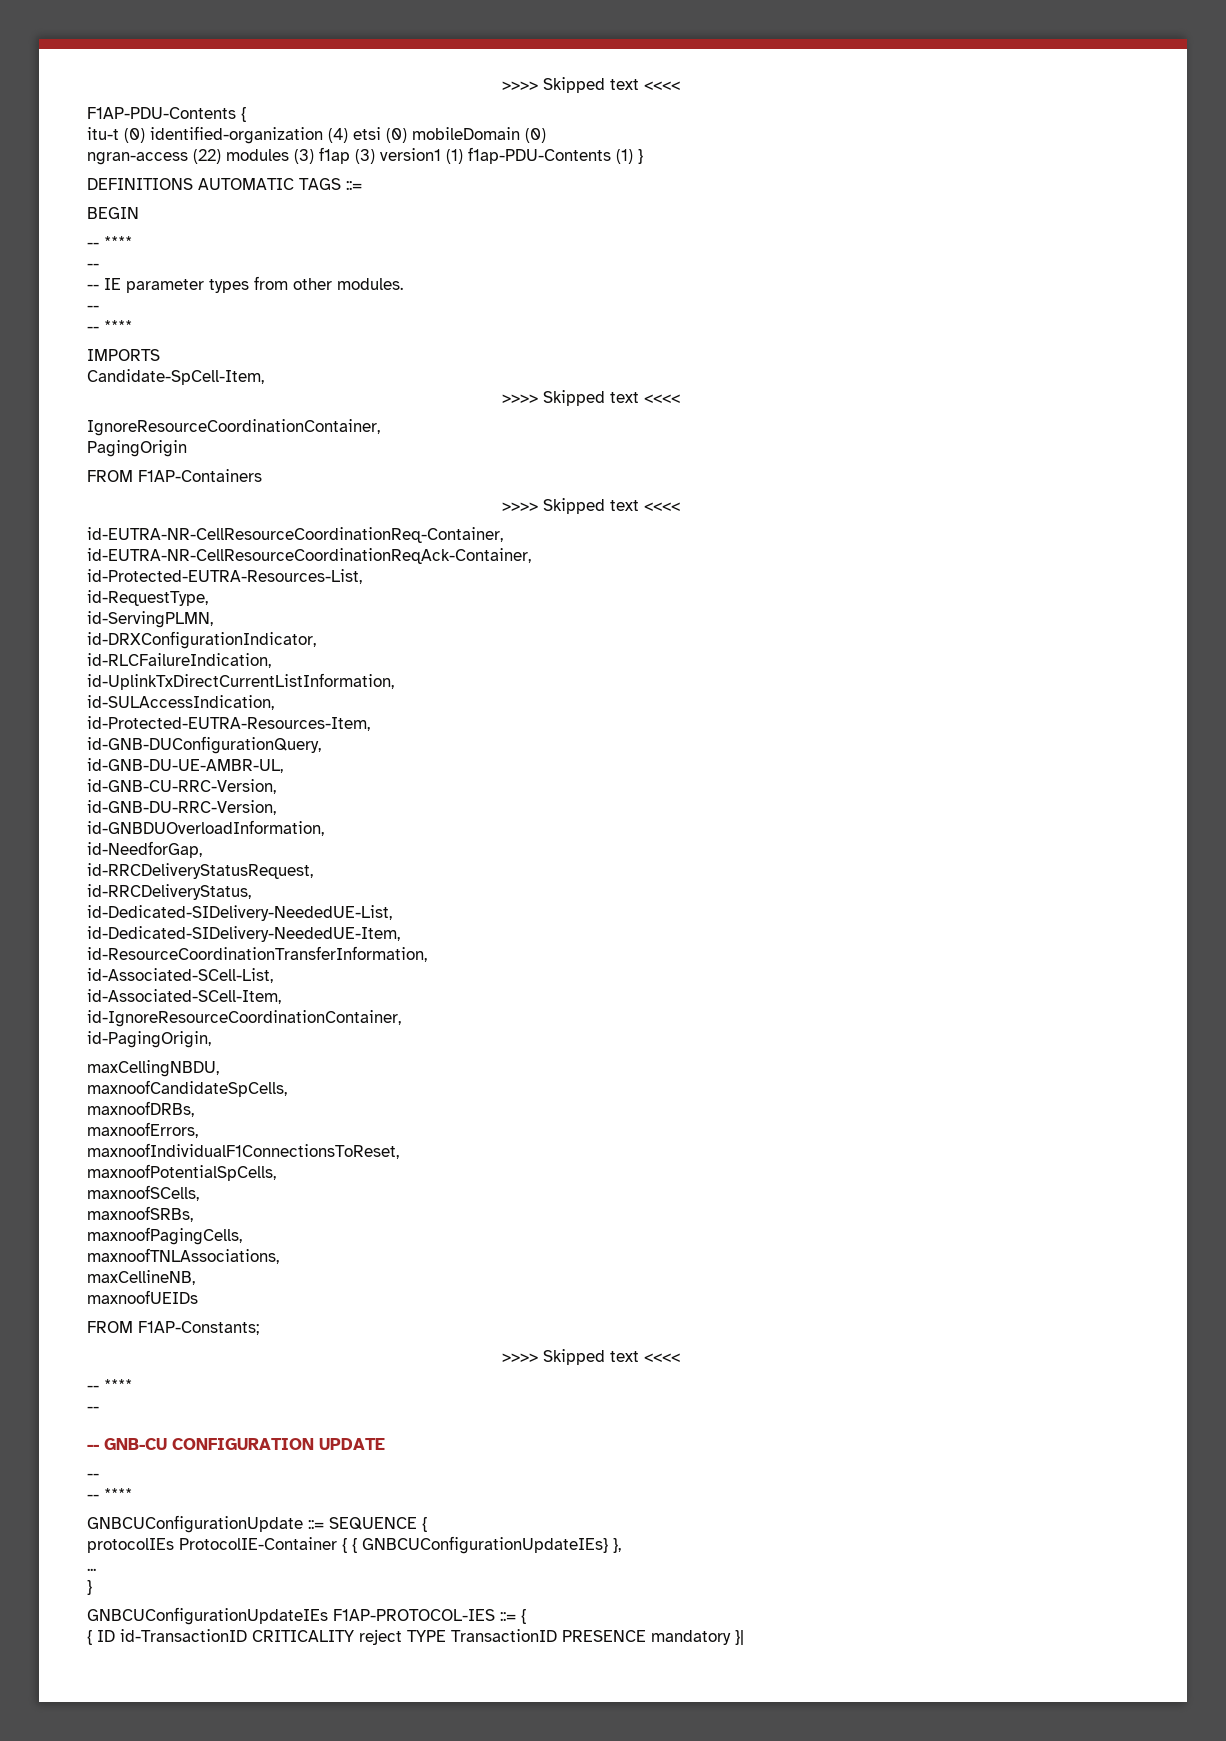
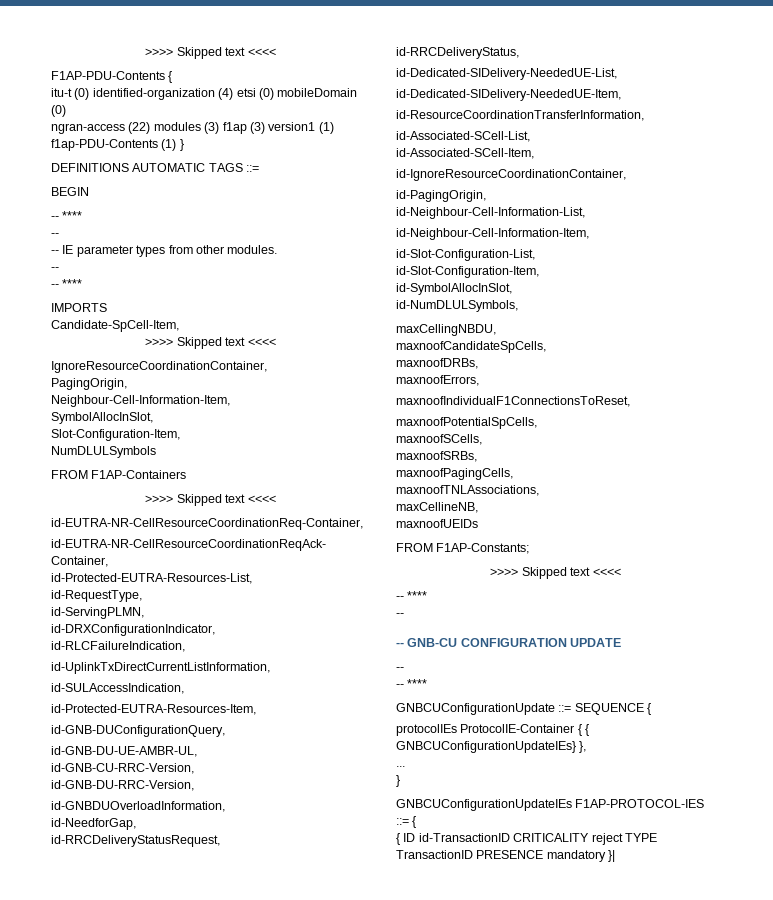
- PagingOrigin
+ PagingOrigin,
+ Neighbour-Cell-Information-Item,
+ SymbolAllocInSlot,
+ Slot-Configuration-Item,
+ NumDLULSymbols
+ id-Neighbour-Cell-Information-List,
+ id-Neighbour-Cell-Information-Item,
+ id-Slot-Configuration-List,
+ id-Slot-Configuration-Item,
+ id-SymbolAllocInSlot,
+ id-NumDLULSymbols,

